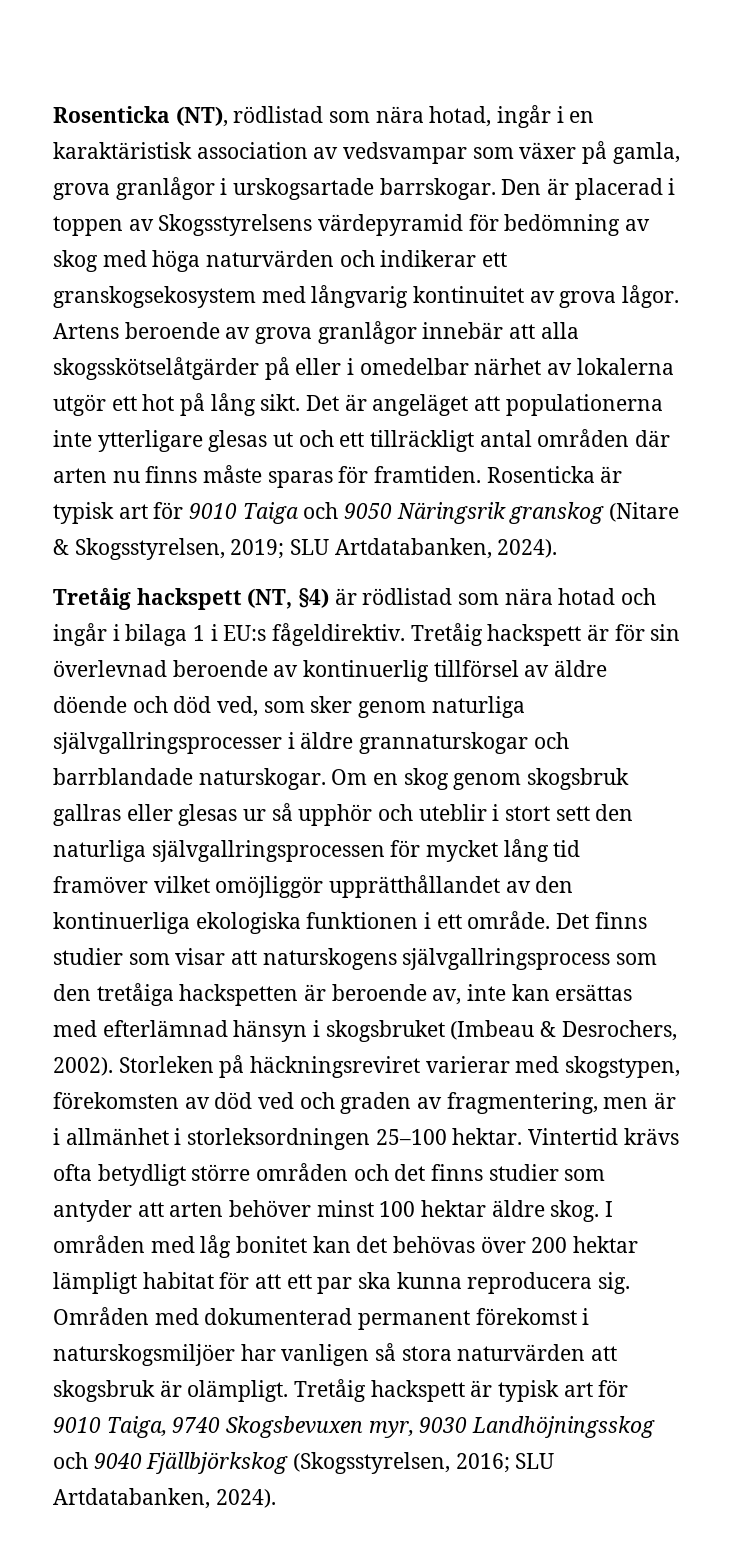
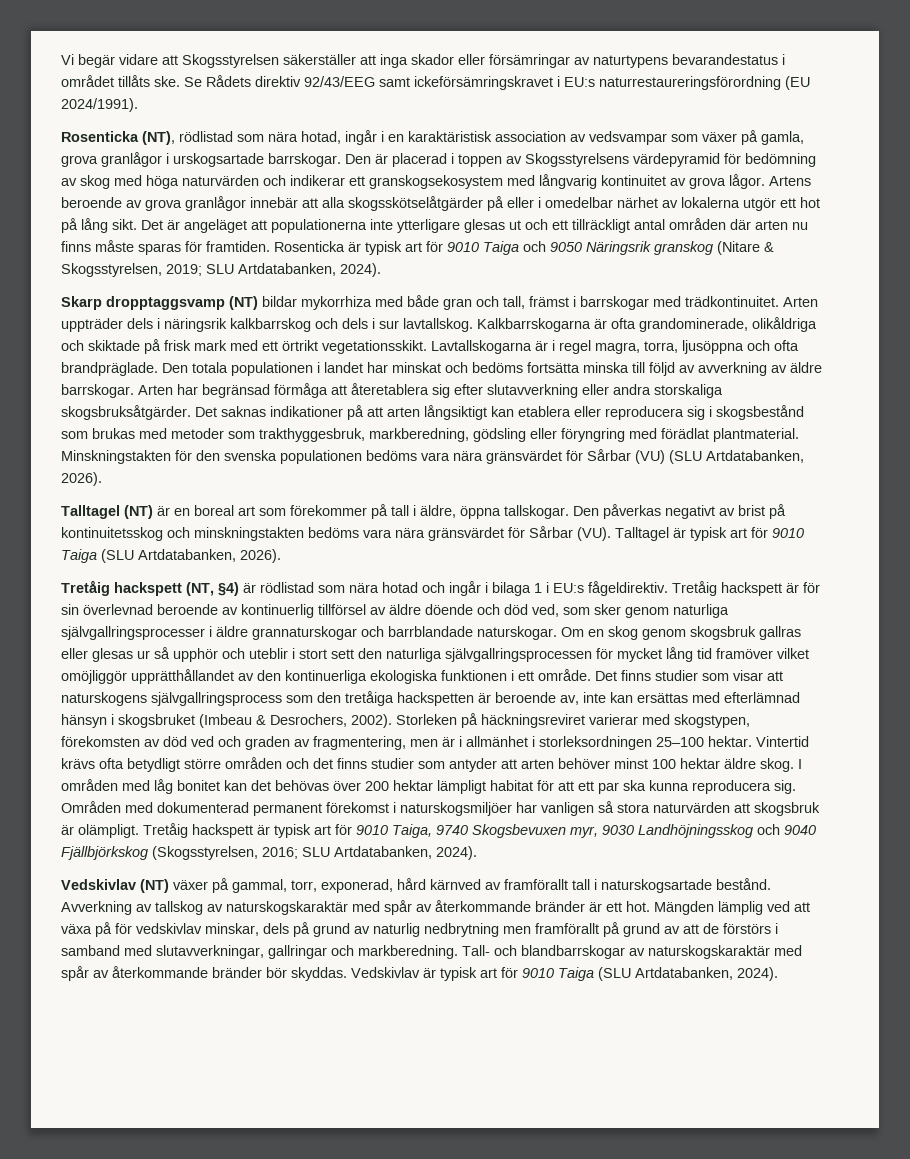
+ Vi begär vidare att Skogsstyrelsen säkerställer att inga skador eller försämringar av naturtypens bevarandestatus i området tillåts ske. Se Rådets direktiv 92/43/EEG samt ickeförsämringskravet i EU:s naturrestaureringsförordning (EU 2024/1991).
+ Skarp dropptaggsvamp (NT) bildar mykorrhiza med både gran och tall, främst i barrskogar med trädkontinuitet. Arten uppträder dels i näringsrik kalkbarrskog och dels i sur lavtallskog. Kalkbarrskogarna är ofta grandominerade, olikåldriga och skiktade på frisk mark med ett örtrikt vegetationsskikt. Lavtallskogarna är i regel magra, torra, ljusöppna och ofta brandpräglade. Den totala populationen i landet har minskat och bedöms fortsätta minska till följd av avverkning av äldre barrskogar. Arten har begränsad förmåga att återetablera sig efter slutavverkning eller andra storskaliga skogsbruksåtgärder. Det saknas indikationer på att arten långsiktigt kan etablera eller reproducera sig i skogsbestånd som brukas med metoder som trakthyggesbruk, markberedning, gödsling eller föryngring med förädlat plantmaterial. Minskningstakten för den svenska populationen bedöms vara nära gränsvärdet för Sårbar (VU) (SLU Artdatabanken, 2026).
+ Talltagel (NT) är en boreal art som förekommer på tall i äldre, öppna tallskogar. Den påverkas negativt av brist på kontinuitetsskog och minskningstakten bedöms vara nära gränsvärdet för Sårbar (VU). Talltagel är typisk art för 9010 Taiga (SLU Artdatabanken, 2026).
+ Vedskivlav (NT) växer på gammal, torr, exponerad, hård kärnved av framförallt tall i naturskogsartade bestånd. Avverkning av tallskog av naturskogskaraktär med spår av återkommande bränder är ett hot. Mängden lämplig ved att växa på för vedskivlav minskar, dels på grund av naturlig nedbrytning men framförallt på grund av att de förstörs i samband med slutavverkningar, gallringar och markberedning. Tall- och blandbarrskogar av naturskogskaraktär med spår av återkommande bränder bör skyddas. Vedskivlav är typisk art för 9010 Taiga (SLU Artdatabanken, 2024).

